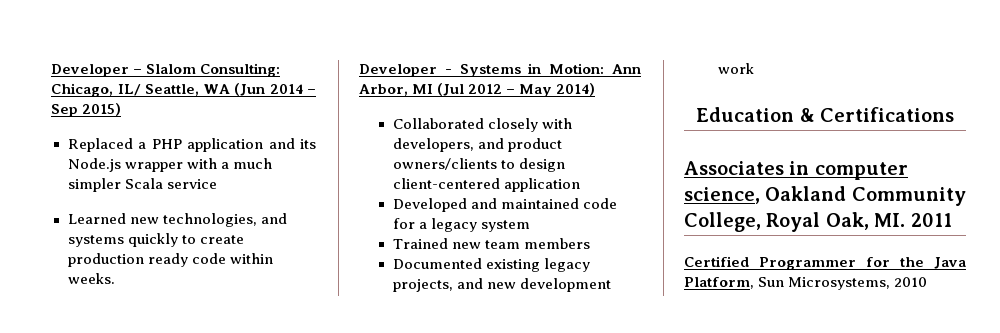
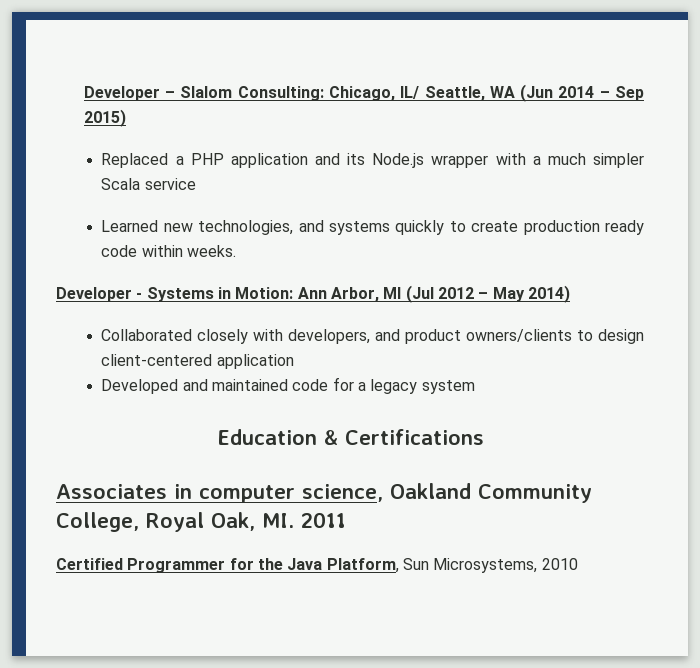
- Trained new team members
- Documented existing legacy projects, and new development work

